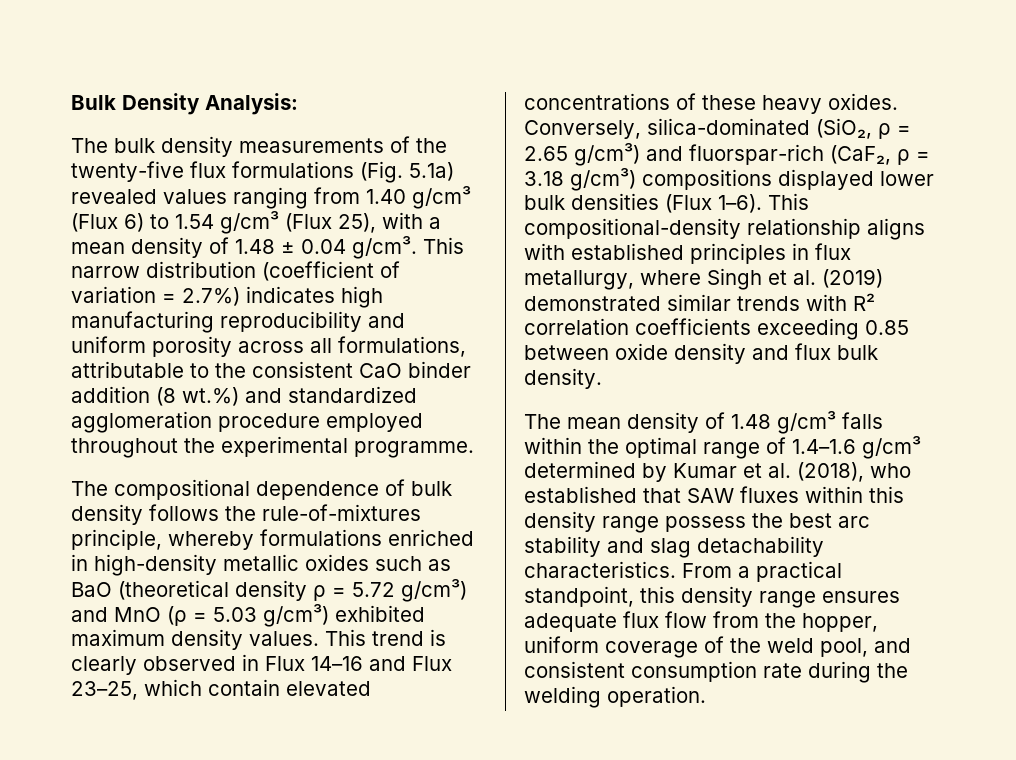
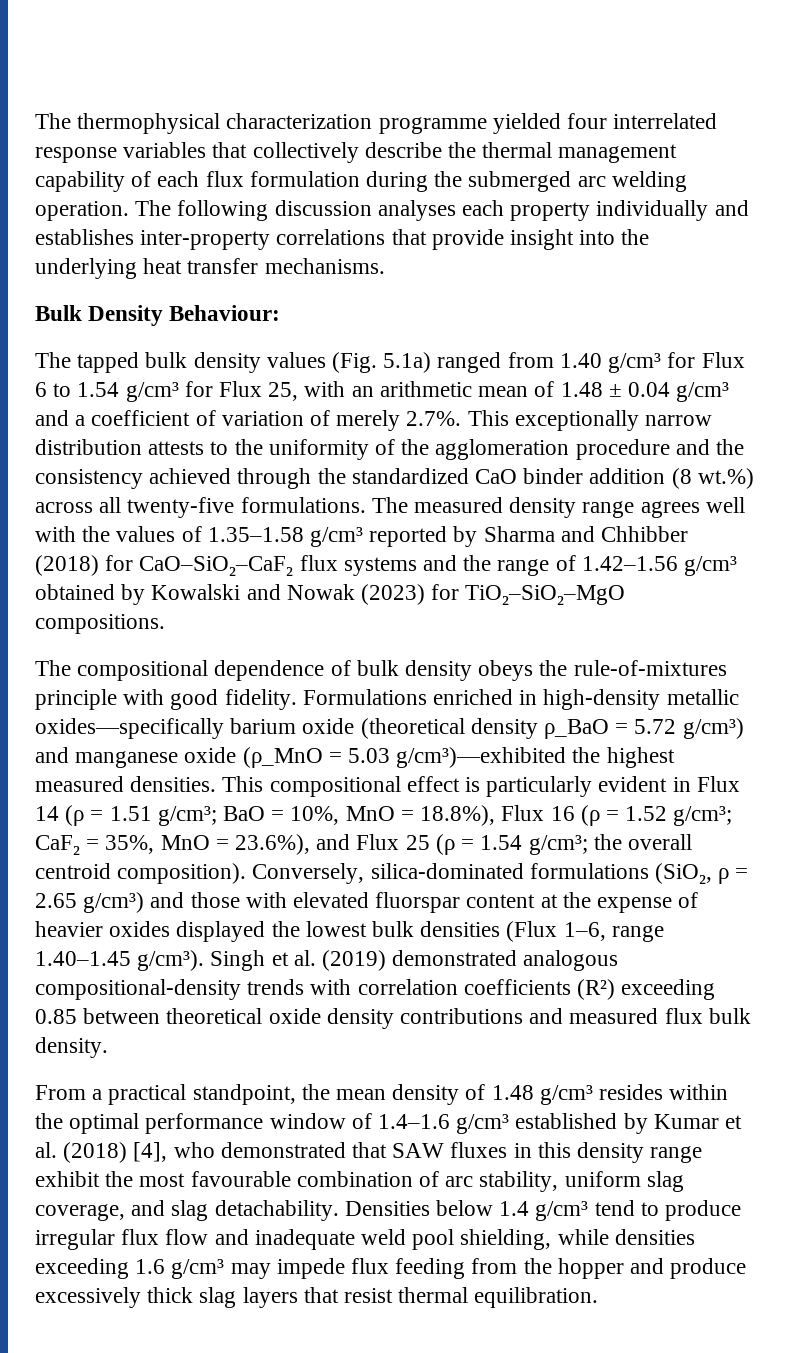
+ The thermophysical characterization programme yielded four interrelated response variables that collectively describe the thermal management capability of each flux formulation during the submerged arc welding operation. The following discussion analyses each property individually and establishes inter-property correlations that provide insight into the underlying heat transfer mechanisms.
- Bulk Density Analysis:
- The bulk density measurements of the twenty-five flux formulations (Fig. 5.1a) revealed values ranging from 1.40 g/cm³ (Flux 6) to 1.54 g/cm³ (Flux 25), with a mean density of 1.48 ± 0.04 g/cm³. This narrow distribution (coefficient of variation = 2.7%) indicates high manufacturing reproducibility and uniform porosity across all formulations, attributable to the consistent CaO binder addition (8 wt.%) and standardized agglomeration procedure employed throughout the experimental programme.
+ Bulk Density Behaviour:
+ The tapped bulk density values (Fig. 5.1a) ranged from 1.40 g/cm³ for Flux 6 to 1.54 g/cm³ for Flux 25, with an arithmetic mean of 1.48 ± 0.04 g/cm³ and a coefficient of variation of merely 2.7%. This exceptionally narrow distribution attests to the uniformity of the agglomeration procedure and the consistency achieved through the standardized CaO binder addition (8 wt.%) across all twenty-five formulations. The measured density range agrees well with the values of 1.35–1.58 g/cm³ reported by Sharma and Chhibber (2018) for CaO–SiO₂–CaF₂ flux systems and the range of 1.42–1.56 g/cm³ obtained by Kowalski and Nowak (2023) for TiO₂–SiO₂–MgO compositions.
- The compositional dependence of bulk density follows the rule-of-mixtures principle, whereby formulations enriched in high-density metallic oxides such as BaO (theoretical density ρ = 5.72 g/cm³) and MnO (ρ = 5.03 g/cm³) exhibited maximum density values. This trend is clearly observed in Flux 14–16 and Flux 23–25, which contain elevated concentrations of these heavy oxides.
+ The compositional dependence of bulk density obeys the rule-of-mixtures principle with good fidelity. Formulations enriched in high-density metallic oxides—specifically barium oxide (theoretical density ρ_BaO = 5.72 g/cm³) and manganese oxide (ρ_MnO = 5.03 g/cm³)—exhibited the highest measured densities. This compositional effect is particularly evident in Flux 14 (ρ = 1.51 g/cm³; BaO = 10%, MnO = 18.8%), Flux 16 (ρ = 1.52 g/cm³; CaF₂ = 35%, MnO = 23.6%), and Flux 25 (ρ = 1.54 g/cm³; the overall centroid composition).
- Conversely, silica-dominated (SiO₂, ρ = 2.65 g/cm³) and fluorspar-rich (CaF₂, ρ = 3.18 g/cm³) compositions displayed lower bulk densities (Flux 1–6). This compositional-density relationship aligns with established principles in flux metallurgy, where Singh et al. (2019) demonstrated similar trends with R² correlation coefficients exceeding 0.85 between oxide density and flux bulk density.
+ Conversely, silica-dominated formulations (SiO₂, ρ = 2.65 g/cm³) and those with elevated fluorspar content at the expense of heavier oxides displayed the lowest bulk densities (Flux 1–6, range 1.40–1.45 g/cm³). Singh et al. (2019) demonstrated analogous compositional-density trends with correlation coefficients (R²) exceeding 0.85 between theoretical oxide density contributions and measured flux bulk density.
- The mean density of 1.48 g/cm³ falls within the optimal range of 1.4–1.6 g/cm³ determined by Kumar et al. (2018), who established that SAW fluxes within this density range possess the best arc stability and slag detachability characteristics. From a practical standpoint, this density range ensures adequate flux flow from the hopper, uniform coverage of the weld pool, and consistent consumption rate during the welding operation.
+ From a practical standpoint, the mean density of 1.48 g/cm³ resides within the optimal performance window of 1.4–1.6 g/cm³ established by Kumar et al. (2018) [4], who demonstrated that SAW fluxes in this density range exhibit the most favourable combination of arc stability, uniform slag coverage, and slag detachability. Densities below 1.4 g/cm³ tend to produce irregular flux flow and inadequate weld pool shielding, while densities exceeding 1.6 g/cm³ may impede flux feeding from the hopper and produce excessively thick slag layers that resist thermal equilibration.

